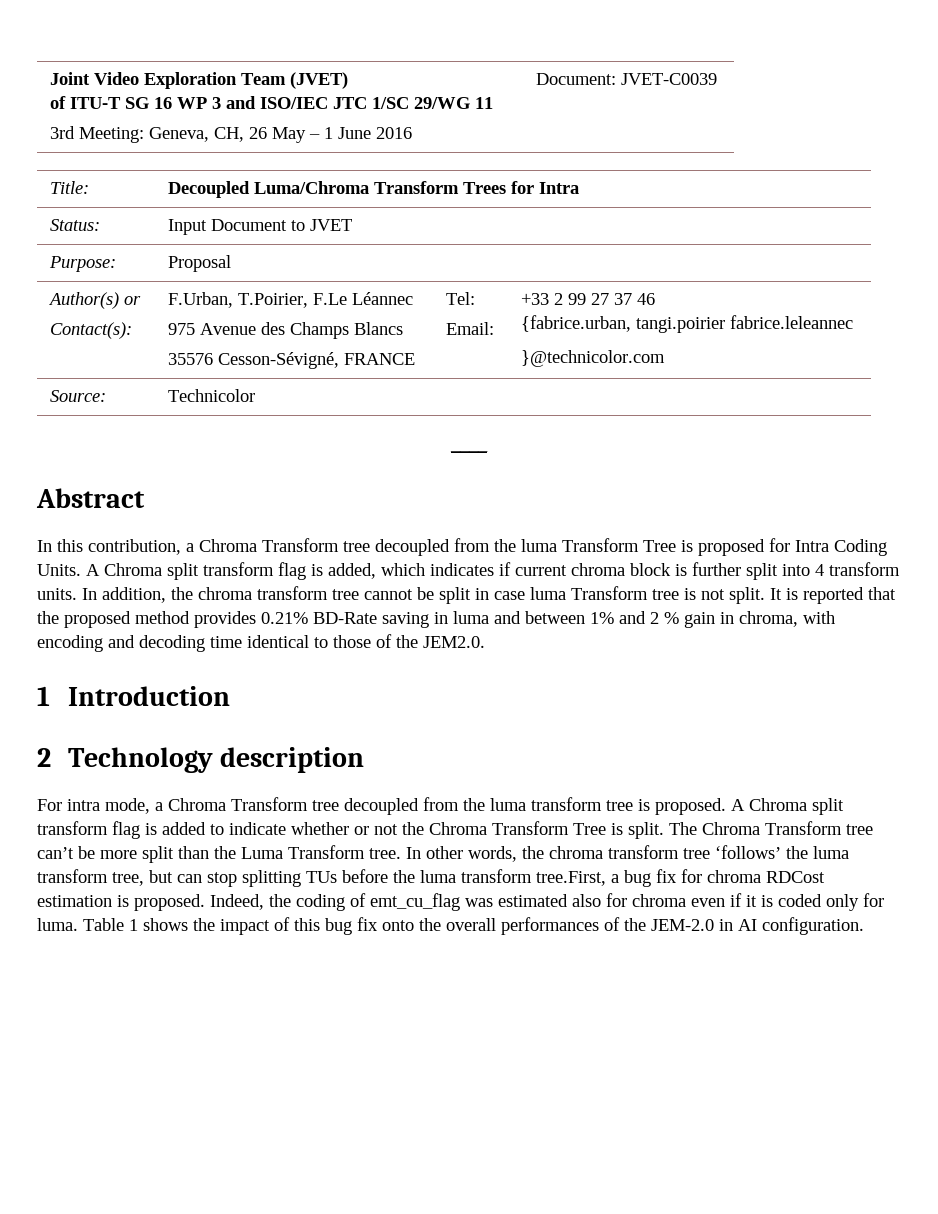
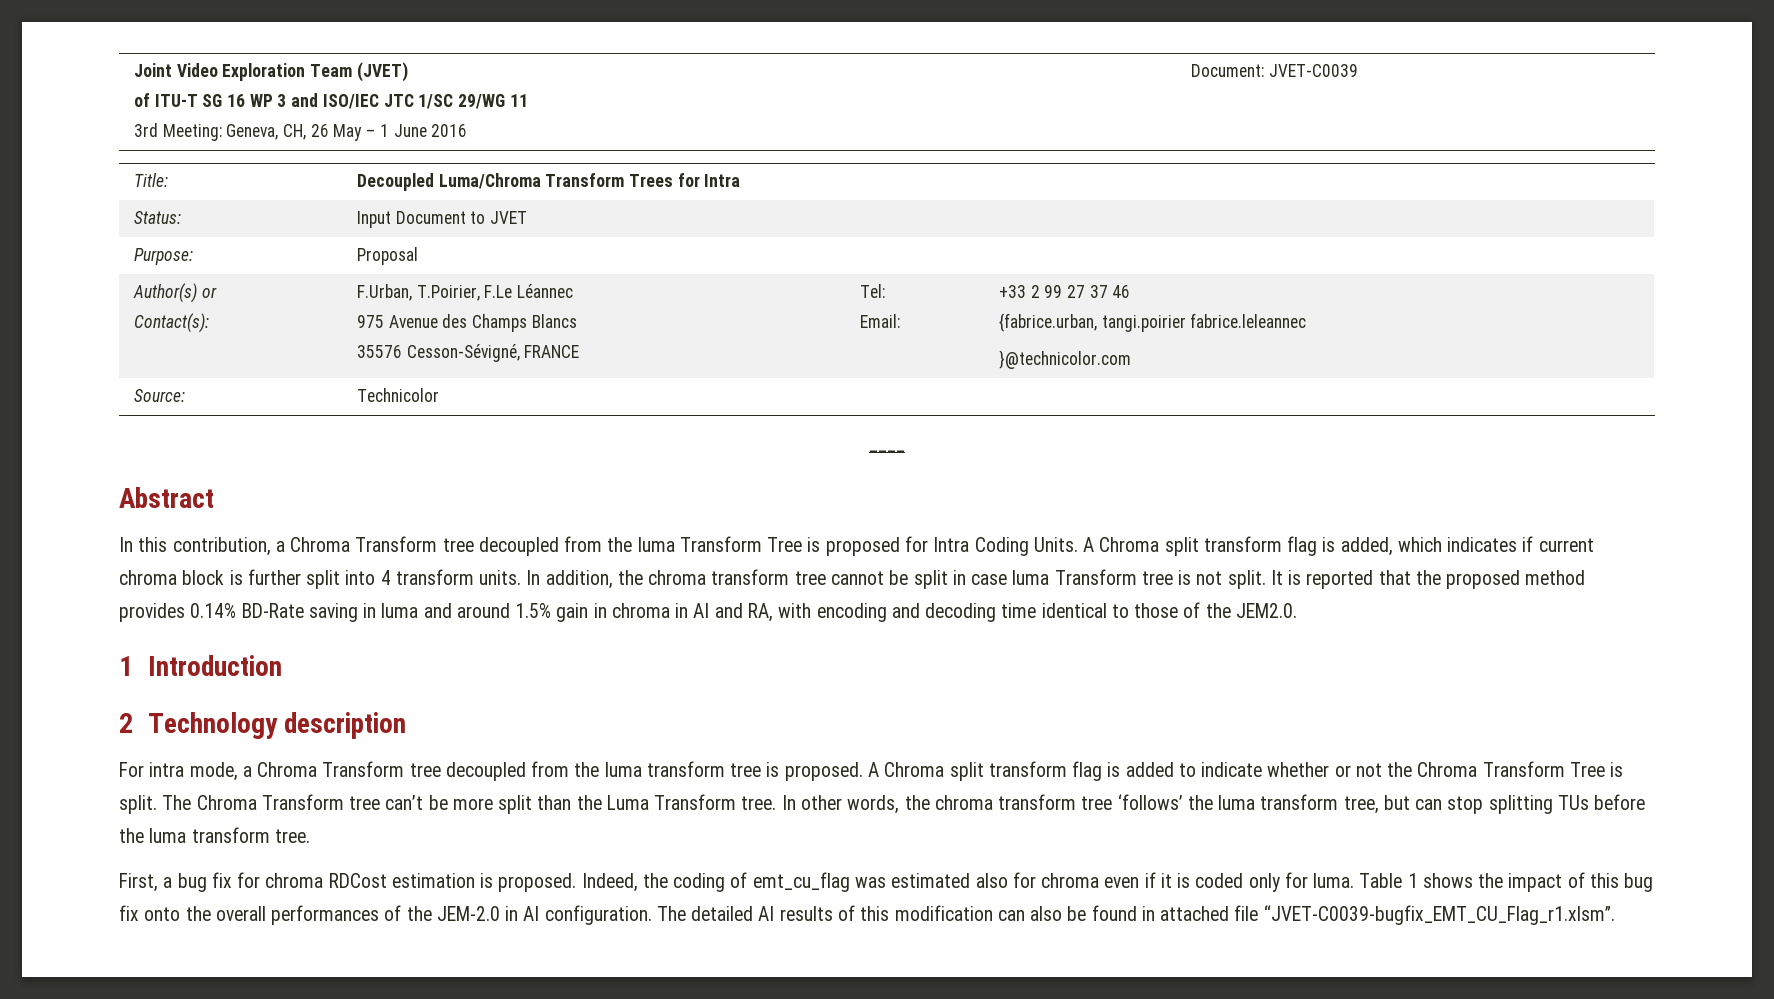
- It is reported that the proposed method provides 0.21% BD-Rate saving in luma and between 1% and 2 % gain in chroma, with encoding and decoding time identical to those of the JEM2.0.
+ It is reported that the proposed method provides 0.14% BD-Rate saving in luma and around 1.5% gain in chroma in AI and RA, with encoding and decoding time identical to those of the JEM2.0.
- In other words, the chroma transform tree ‘follows’ the luma transform tree, but can stop splitting TUs before the luma transform tree.First, a bug fix for chroma RDCost estimation is proposed.
+ In other words, the chroma transform tree ‘follows’ the luma transform tree, but can stop splitting TUs before the luma transform tree.
+ First, a bug fix for chroma RDCost estimation is proposed.
+ The detailed AI results of this modification can also be found in attached file “JVET-C0039-bugfix_EMT_CU_Flag_r1.xlsm”.

